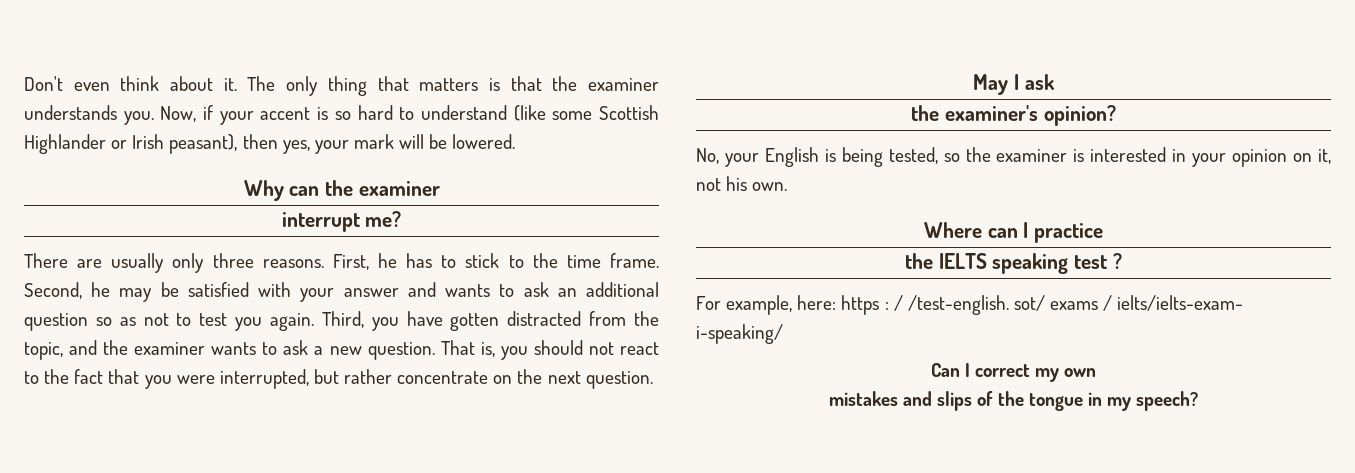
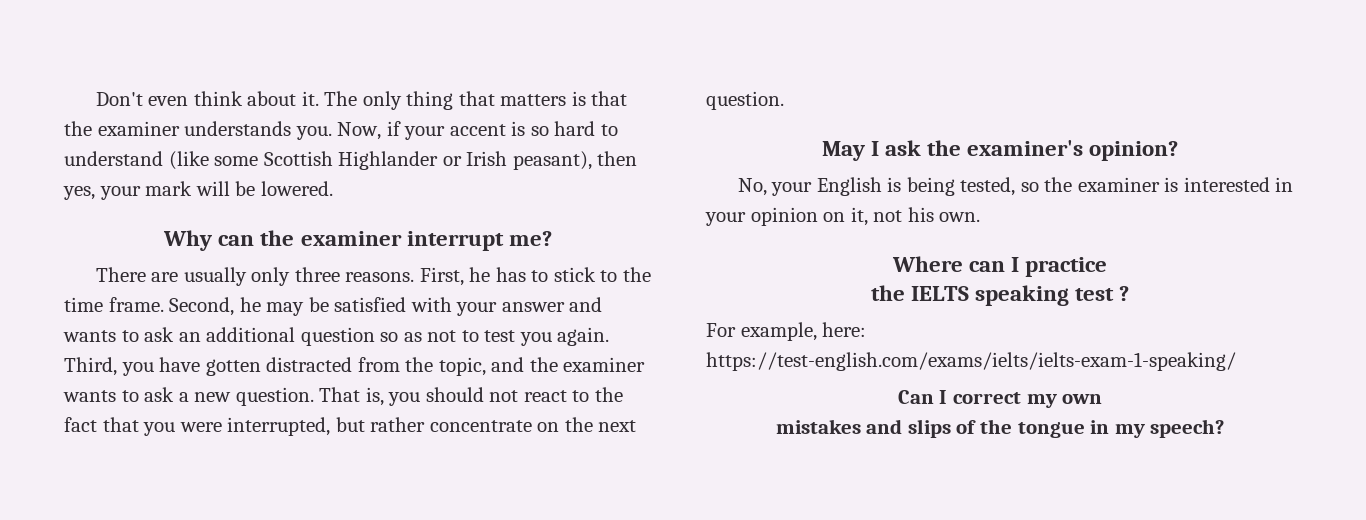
- Why can the examiner
- interrupt me?
+ Why can the examiner interrupt me?
- May I ask
- the examiner's opinion?
+ May I ask the examiner's opinion?
- For example, here: https : / /test-english. sot/ exams / ielts/ielts-exam- i-speaking/
+ For example, here: https://test-english.com/exams/ielts/ielts-exam-1-speaking/

